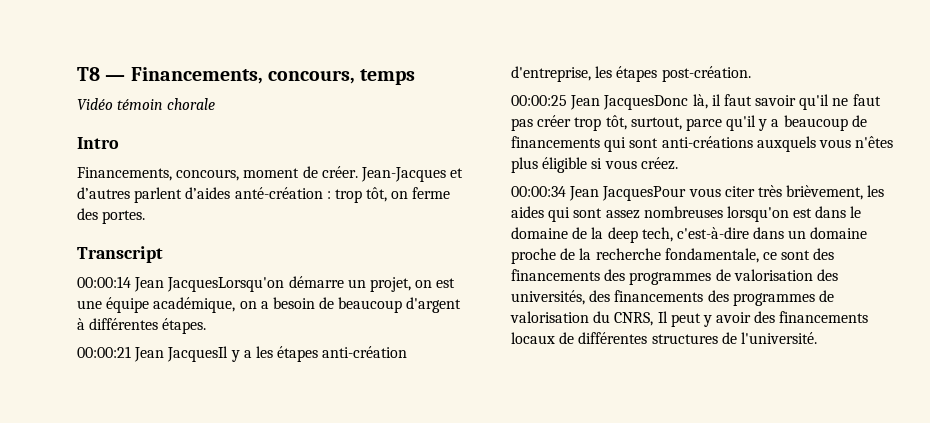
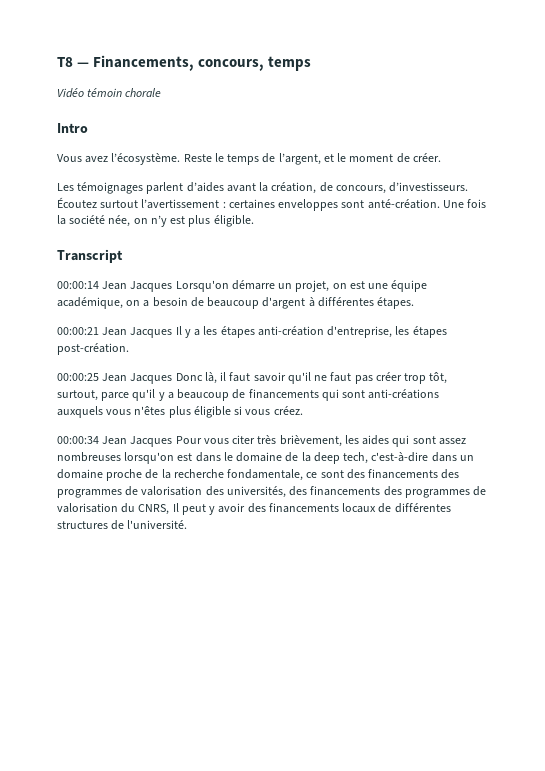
- Financements, concours, moment de créer. Jean-Jacques et d’autres parlent d’aides anté-création : trop tôt, on ferme des portes.
+ Vous avez l’écosystème. Reste le temps de l’argent, et le moment de créer.
+ Les témoignages parlent d’aides avant la création, de concours, d’investisseurs. Écoutez surtout l’avertissement : certaines enveloppes sont anté-création. Une fois la société née, on n’y est plus éligible.
- 00:00:14 Jean JacquesLorsqu'on démarre un projet, on est une équipe académique, on a besoin de beaucoup d'argent à différentes étapes.
+ 00:00:14 Jean Jacques Lorsqu'on démarre un projet, on est une équipe académique, on a besoin de beaucoup d'argent à différentes étapes.
- 00:00:21 Jean JacquesIl y a les étapes anti-création d'entreprise, les étapes post-création.
+ 00:00:21 Jean Jacques Il y a les étapes anti-création d'entreprise, les étapes post-création.
- 00:00:25 Jean JacquesDonc là, il faut savoir qu'il ne faut pas créer trop tôt, surtout, parce qu'il y a beaucoup de financements qui sont anti-créations auxquels vous n'êtes plus éligible si vous créez.
+ 00:00:25 Jean Jacques Donc là, il faut savoir qu'il ne faut pas créer trop tôt, surtout, parce qu'il y a beaucoup de financements qui sont anti-créations auxquels vous n'êtes plus éligible si vous créez.
- 00:00:34 Jean JacquesPour vous citer très brièvement, les aides qui sont assez nombreuses lorsqu'on est dans le domaine de la deep tech, c'est-à-dire dans un domaine proche de la recherche fondamentale, ce sont des financements des programmes de valorisation des universités, des financements des programmes de valorisation du CNRS, Il peut y avoir des financements locaux de différentes structures de l'université.
+ 00:00:34 Jean Jacques Pour vous citer très brièvement, les aides qui sont assez nombreuses lorsqu'on est dans le domaine de la deep tech, c'est-à-dire dans un domaine proche de la recherche fondamentale, ce sont des financements des programmes de valorisation des universités, des financements des programmes de valorisation du CNRS, Il peut y avoir des financements locaux de différentes structures de l'université.

